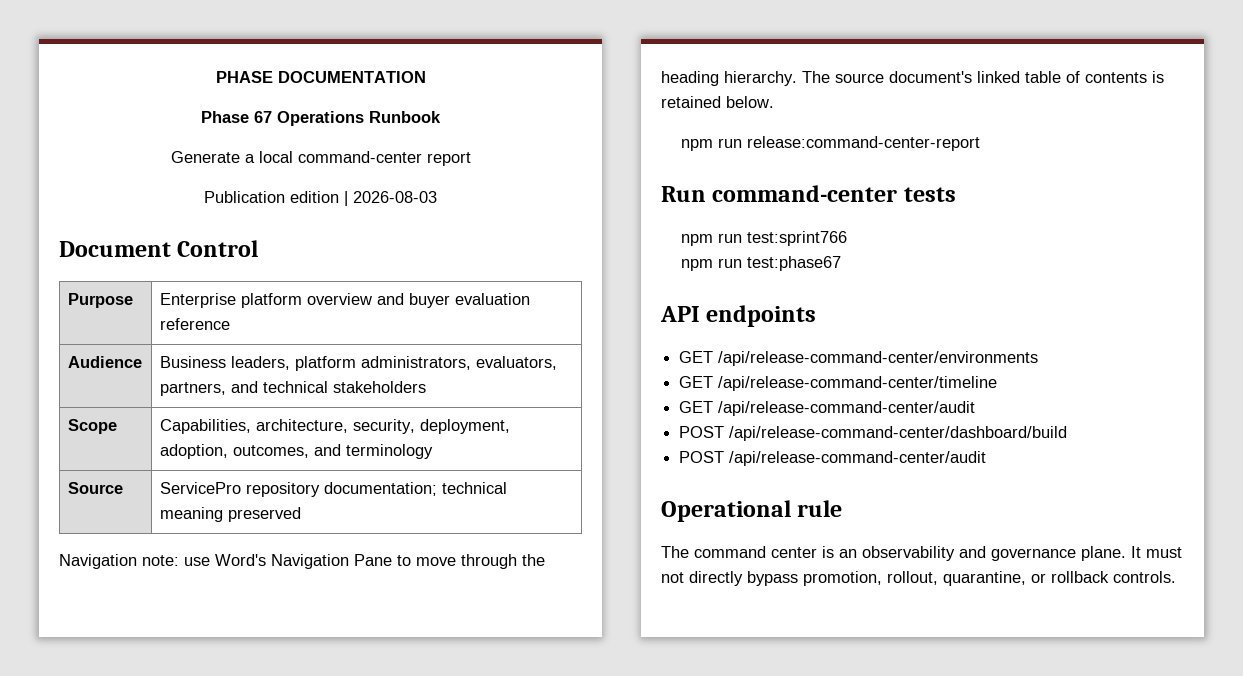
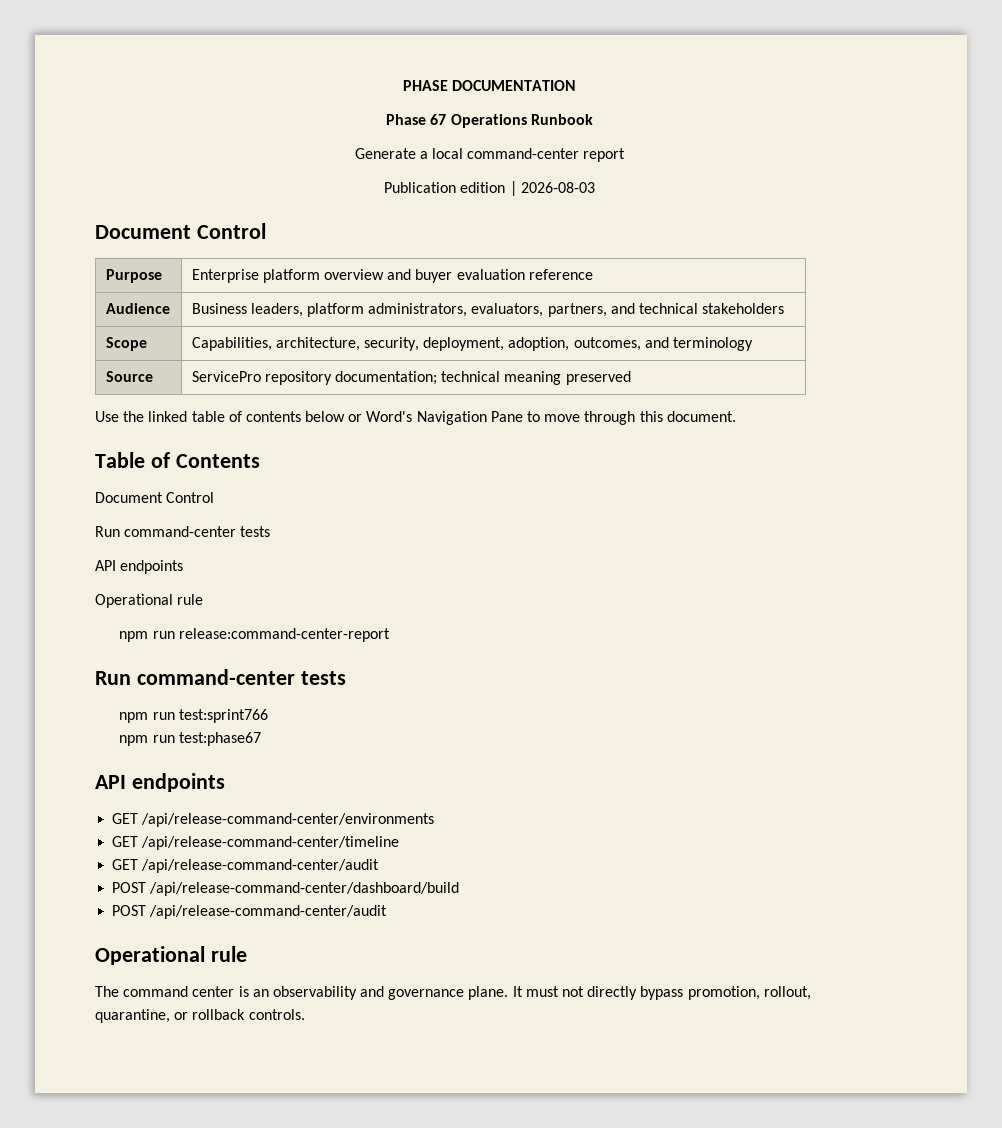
- Navigation note: use Word's Navigation Pane to move through the heading hierarchy. The source document's linked table of contents is retained below.
+ Use the linked table of contents below or Word's Navigation Pane to move through this document.
+ Table of Contents
+ Document Control
+ Run command-center tests
+ API endpoints
+ Operational rule

